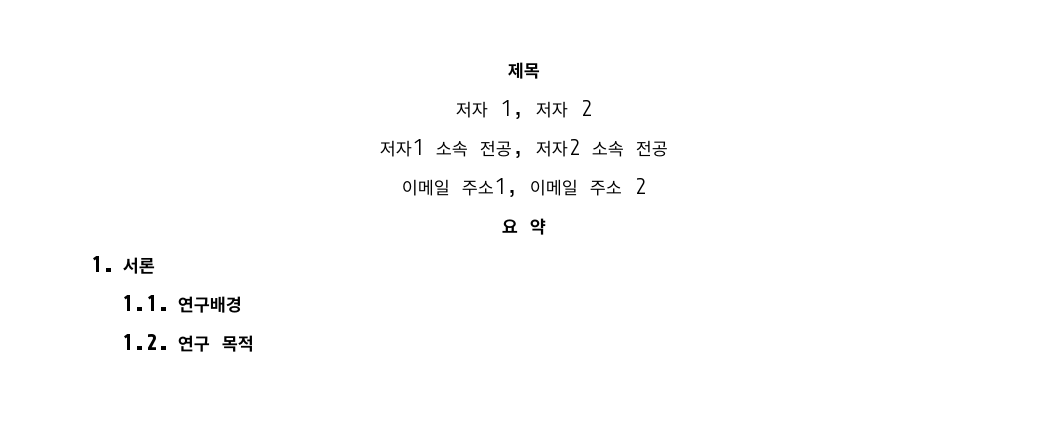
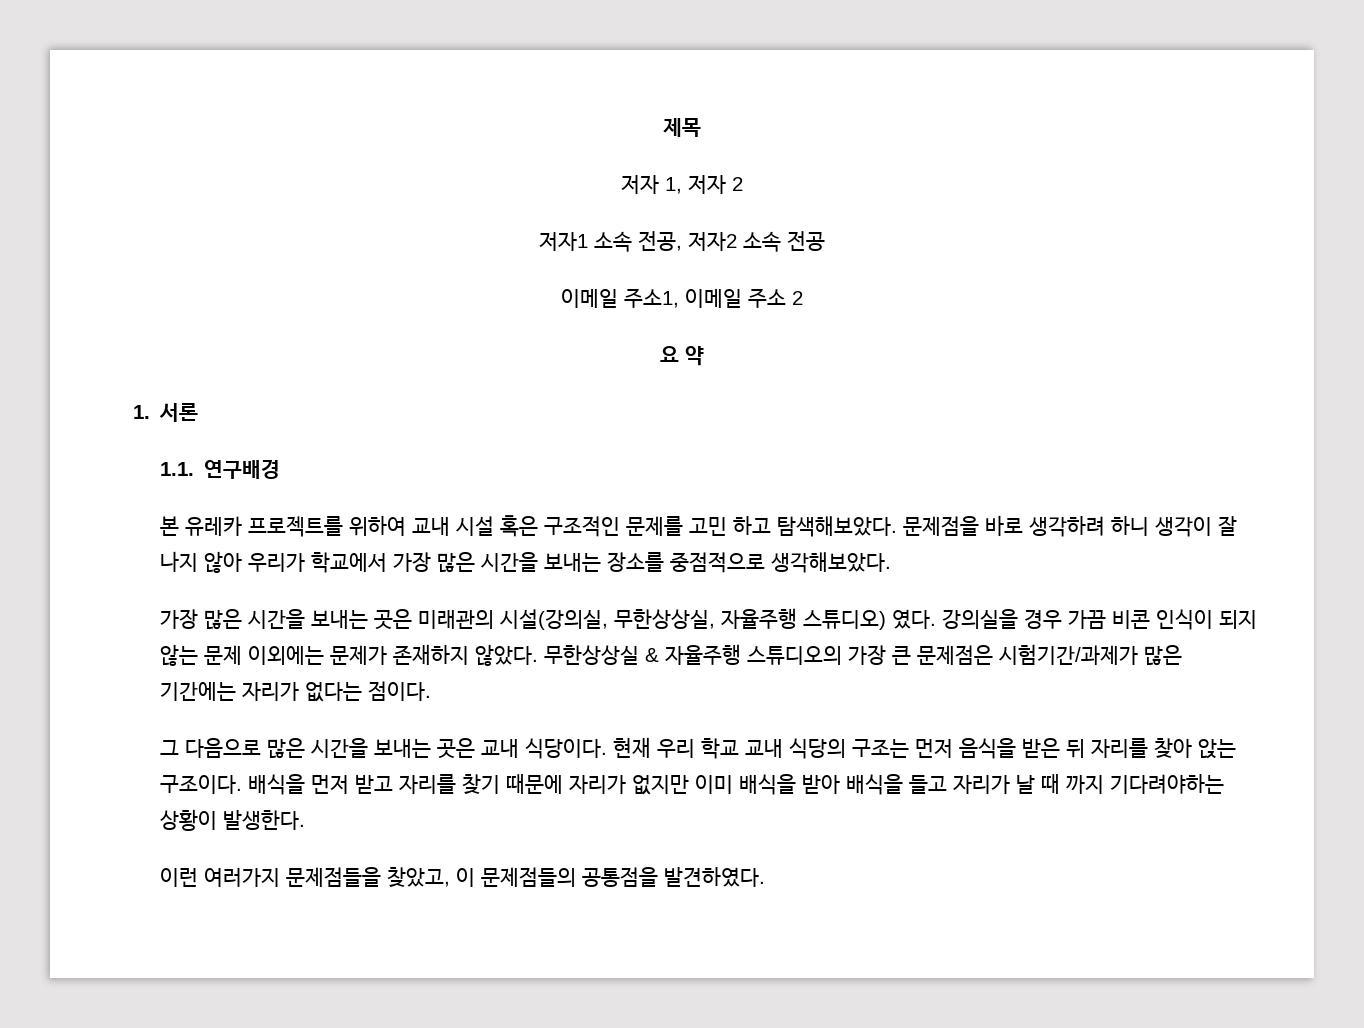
- 1.2. 연구 목적
+ 본 유레카 프로젝트를 위하여 교내 시설 혹은 구조적인 문제를 고민 하고 탐색해보았다. 문제점을 바로 생각하려 하니 생각이 잘 나지 않아 우리가 학교에서 가장 많은 시간을 보내는 장소를 중점적으로 생각해보았다.
+ 가장 많은 시간을 보내는 곳은 미래관의 시설(강의실, 무한상상실, 자율주행 스튜디오) 였다. 강의실을 경우 가끔 비콘 인식이 되지 않는 문제 이외에는 문제가 존재하지 않았다. 무한상상실 & 자율주행 스튜디오의 가장 큰 문제점은 시험기간/과제가 많은 기간에는 자리가 없다는 점이다.
+ 그 다음으로 많은 시간을 보내는 곳은 교내 식당이다. 현재 우리 학교 교내 식당의 구조는 먼저 음식을 받은 뒤 자리를 찾아 앉는 구조이다. 배식을 먼저 받고 자리를 찾기 때문에 자리가 없지만 이미 배식을 받아 배식을 들고 자리가 날 때 까지 기다려야하는 상황이 발생한다.
+ 이런 여러가지 문제점들을 찾았고, 이 문제점들의 공통점을 발견하였다.

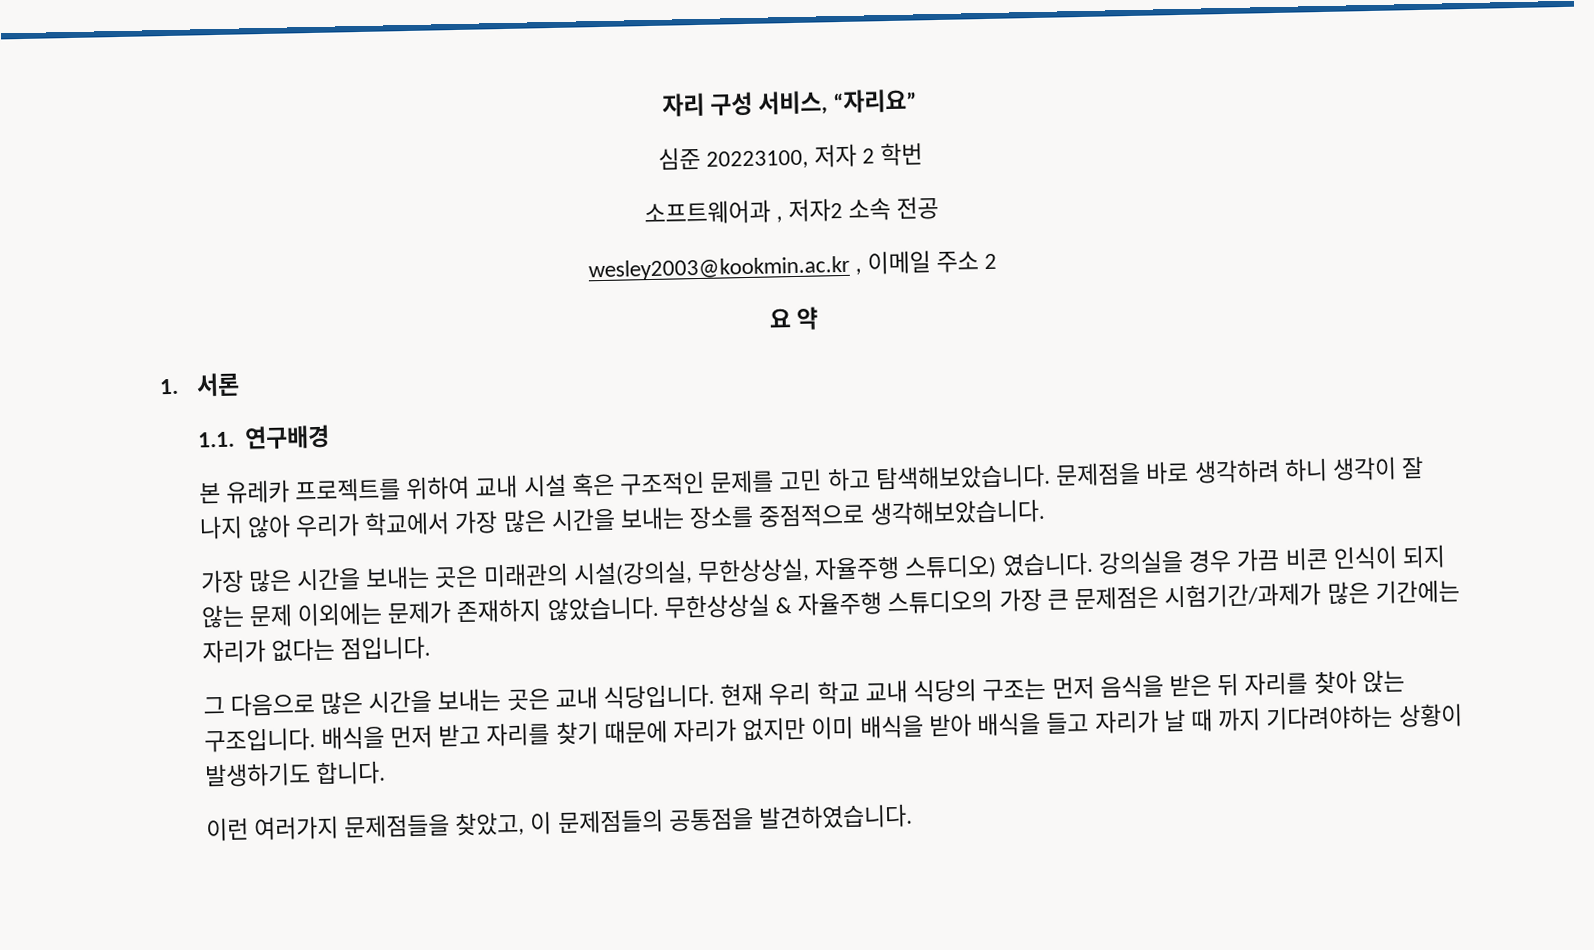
- 제목
- 저자 1, 저자 2
- 저자1 소속 전공, 저자2 소속 전공
+ 자리 구성 서비스, “자리요”
+ 심준 20223100, 저자 2 학번
+ 소프트웨어과 , 저자2 소속 전공
- 이메일 주소1, 이메일 주소 2
+ wesley2003@kookmin.ac.kr , 이메일 주소 2
- 본 유레카 프로젝트를 위하여 교내 시설 혹은 구조적인 문제를 고민 하고 탐색해보았다.
+ 본 유레카 프로젝트를 위하여 교내 시설 혹은 구조적인 문제를 고민 하고 탐색해보았습니다.
- 문제점을 바로 생각하려 하니 생각이 잘 나지 않아 우리가 학교에서 가장 많은 시간을 보내는 장소를 중점적으로 생각해보았다.
+ 문제점을 바로 생각하려 하니 생각이 잘 나지 않아 우리가 학교에서 가장 많은 시간을 보내는 장소를 중점적으로 생각해보았습니다.
- 가장 많은 시간을 보내는 곳은 미래관의 시설(강의실, 무한상상실, 자율주행 스튜디오) 였다.
+ 가장 많은 시간을 보내는 곳은 미래관의 시설(강의실, 무한상상실, 자율주행 스튜디오) 였습니다.
- 강의실을 경우 가끔 비콘 인식이 되지 않는 문제 이외에는 문제가 존재하지 않았다.
+ 강의실을 경우 가끔 비콘 인식이 되지 않는 문제 이외에는 문제가 존재하지 않았습니다.
- 무한상상실 & 자율주행 스튜디오의 가장 큰 문제점은 시험기간/과제가 많은 기간에는 자리가 없다는 점이다.
+ 무한상상실 & 자율주행 스튜디오의 가장 큰 문제점은 시험기간/과제가 많은 기간에는 자리가 없다는 점입니다.
- 그 다음으로 많은 시간을 보내는 곳은 교내 식당이다.
+ 그 다음으로 많은 시간을 보내는 곳은 교내 식당입니다.
- 현재 우리 학교 교내 식당의 구조는 먼저 음식을 받은 뒤 자리를 찾아 앉는 구조이다.
+ 현재 우리 학교 교내 식당의 구조는 먼저 음식을 받은 뒤 자리를 찾아 앉는 구조입니다.
- 배식을 먼저 받고 자리를 찾기 때문에 자리가 없지만 이미 배식을 받아 배식을 들고 자리가 날 때 까지 기다려야하는 상황이 발생한다.
+ 배식을 먼저 받고 자리를 찾기 때문에 자리가 없지만 이미 배식을 받아 배식을 들고 자리가 날 때 까지 기다려야하는 상황이 발생하기도 합니다.
- 이런 여러가지 문제점들을 찾았고, 이 문제점들의 공통점을 발견하였다.
+ 이런 여러가지 문제점들을 찾았고, 이 문제점들의 공통점을 발견하였습니다.

